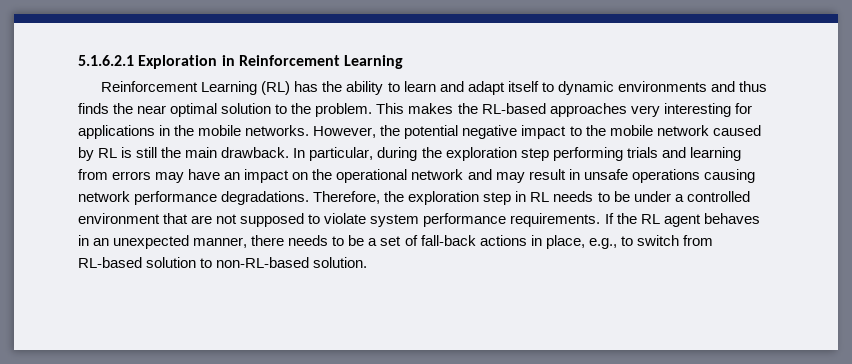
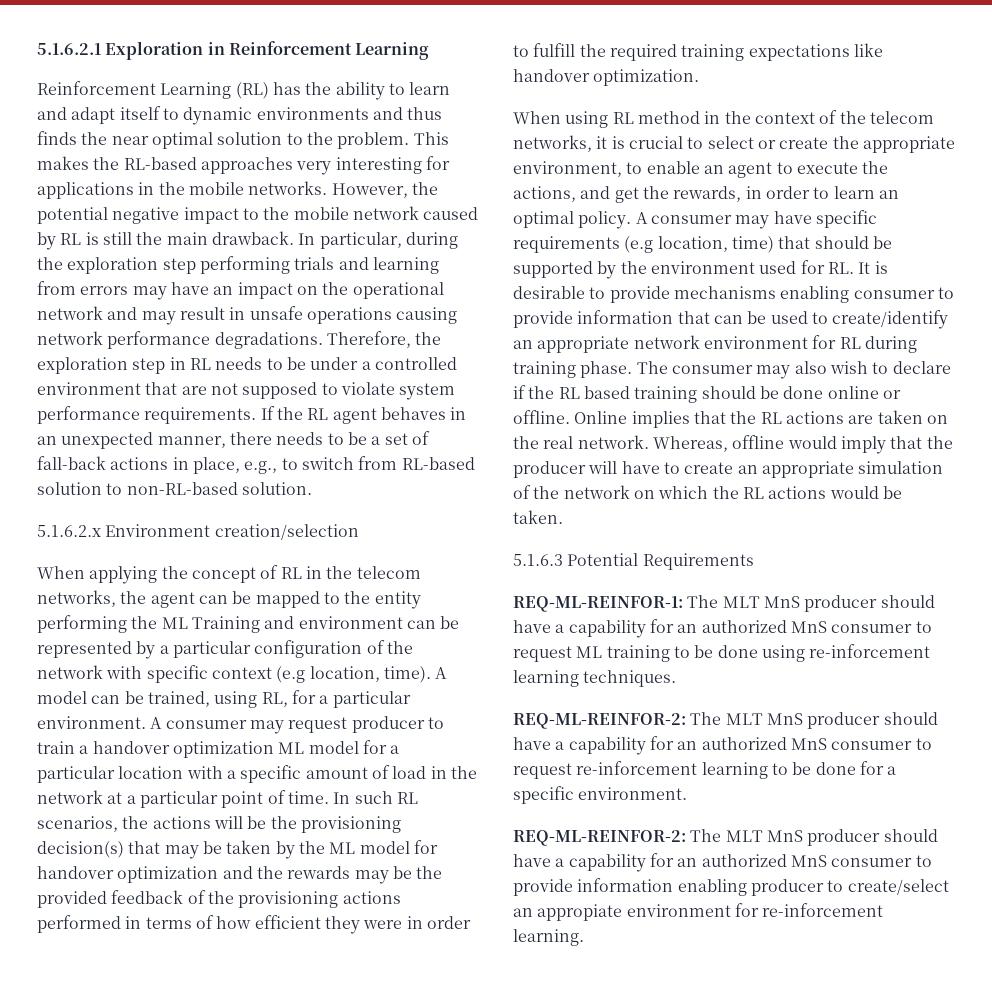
+ 5.1.6.2.x Environment creation/selection
+ When applying the concept of RL in the telecom networks, the agent can be mapped to the entity performing the ML Training and environment can be represented by a particular configuration of the network with specific context (e.g location, time). A model can be trained, using RL, for a particular environment. A consumer may request producer to train a handover optimization ML model for a particular location with a specific amount of load in the network at a particular point of time. In such RL scenarios, the actions will be the provisioning decision(s) that may be taken by the ML model for handover optimization and the rewards may be the provided feedback of the provisioning actions performed in terms of how efficient they were in order to fulfill the required training expectations like handover optimization.
+ When using RL method in the context of the telecom networks, it is crucial to select or create the appropriate environment, to enable an agent to execute the actions, and get the rewards, in order to learn an optimal policy. A consumer may have specific requirements (e.g location, time) that should be supported by the environment used for RL. It is desirable to provide mechanisms enabling consumer to provide information that can be used to create/identify an appropriate network environment for RL during training phase. The consumer may also wish to declare if the RL based training should be done online or offline. Online implies that the RL actions are taken on the real network. Whereas, offline would imply that the producer will have to create an appropriate simulation of the network on which the RL actions would be taken.
+ 5.1.6.3 Potential Requirements
+ REQ-ML-REINFOR-1: The MLT MnS producer should have a capability for an authorized MnS consumer to request ML training to be done using re-inforcement learning techniques.
+ REQ-ML-REINFOR-2: The MLT MnS producer should have a capability for an authorized MnS consumer to request re-inforcement learning to be done for a specific environment.
+ REQ-ML-REINFOR-2: The MLT MnS producer should have a capability for an authorized MnS consumer to provide information enabling producer to create/select an appropiate environment for re-inforcement learning.

